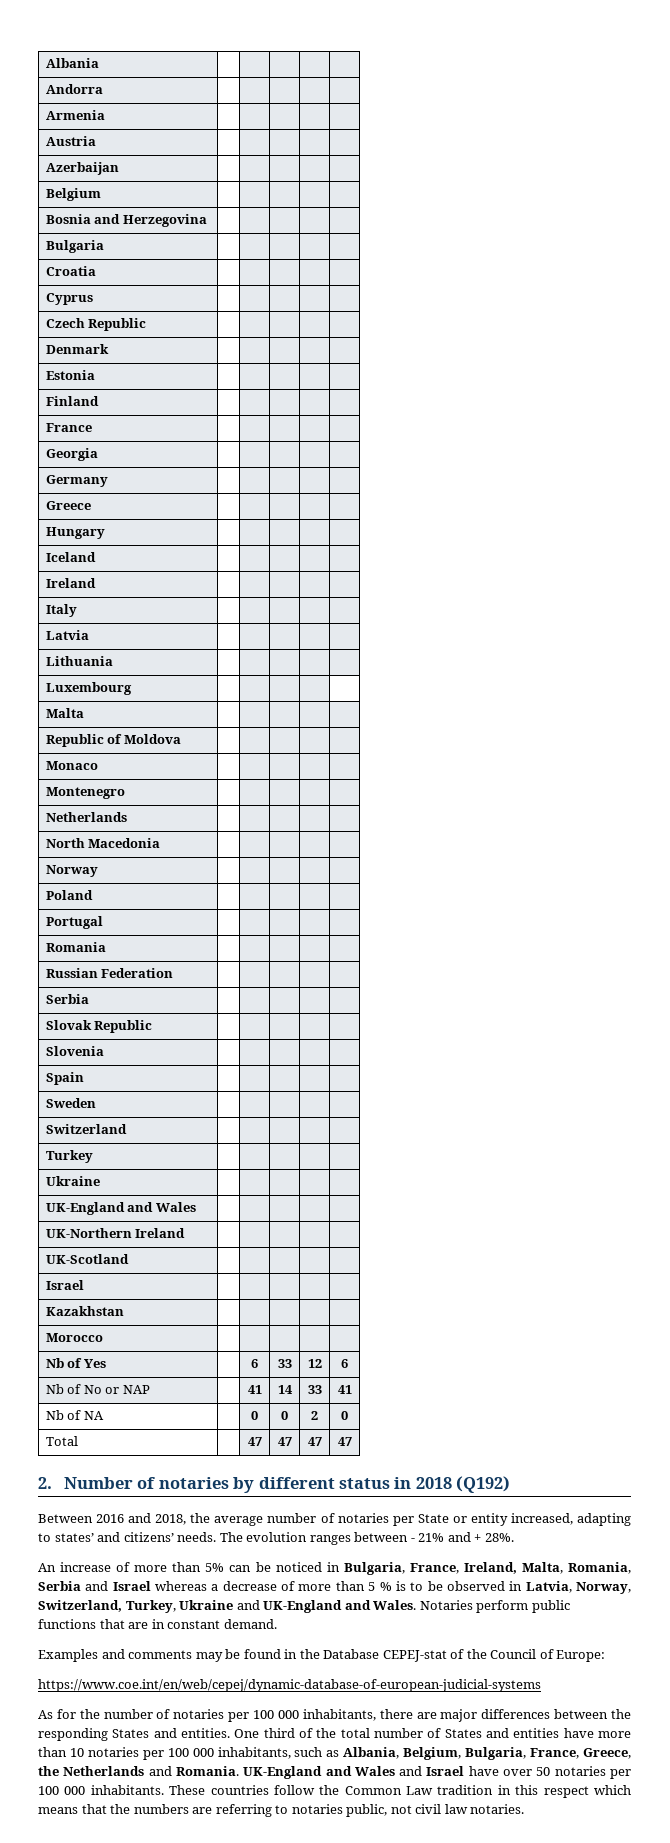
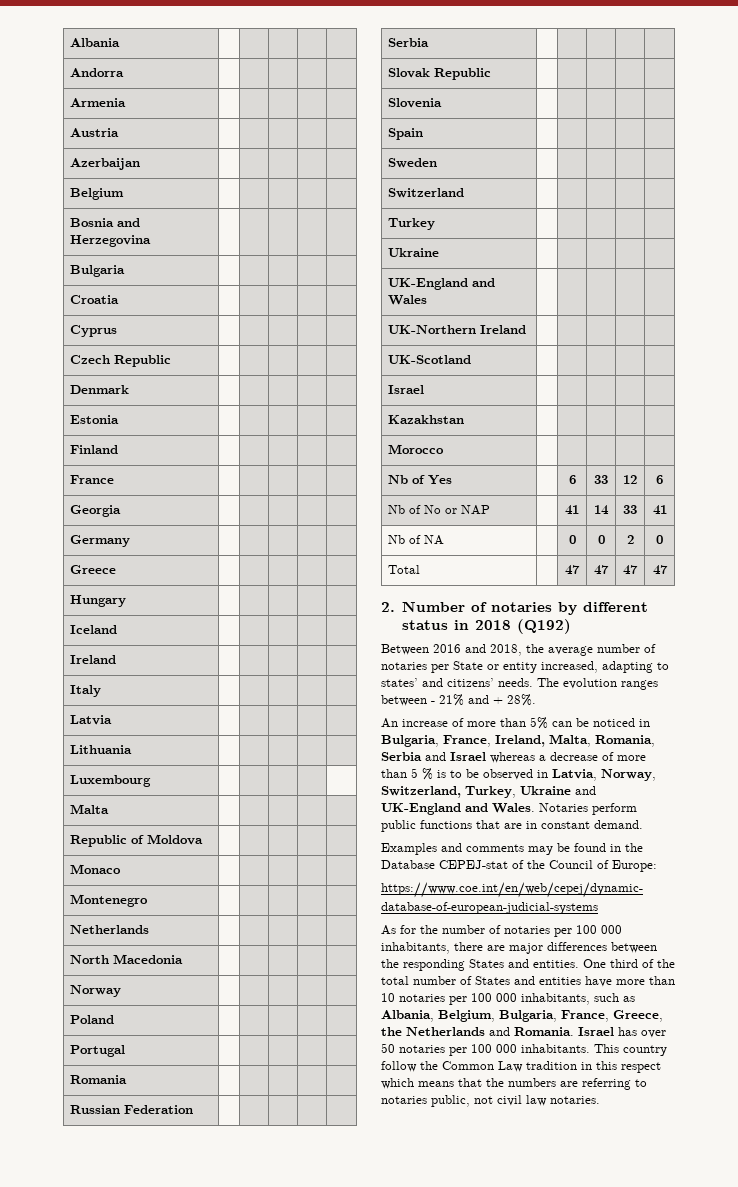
- UK-England and Wales and Israel have over 50 notaries per 100 000 inhabitants.
+ Israel has over 50 notaries per 100 000 inhabitants.
- These countries follow the Common Law tradition in this respect which means that the numbers are referring to notaries public, not civil law notaries.
+ This country follow the Common Law tradition in this respect which means that the numbers are referring to notaries public, not civil law notaries.

